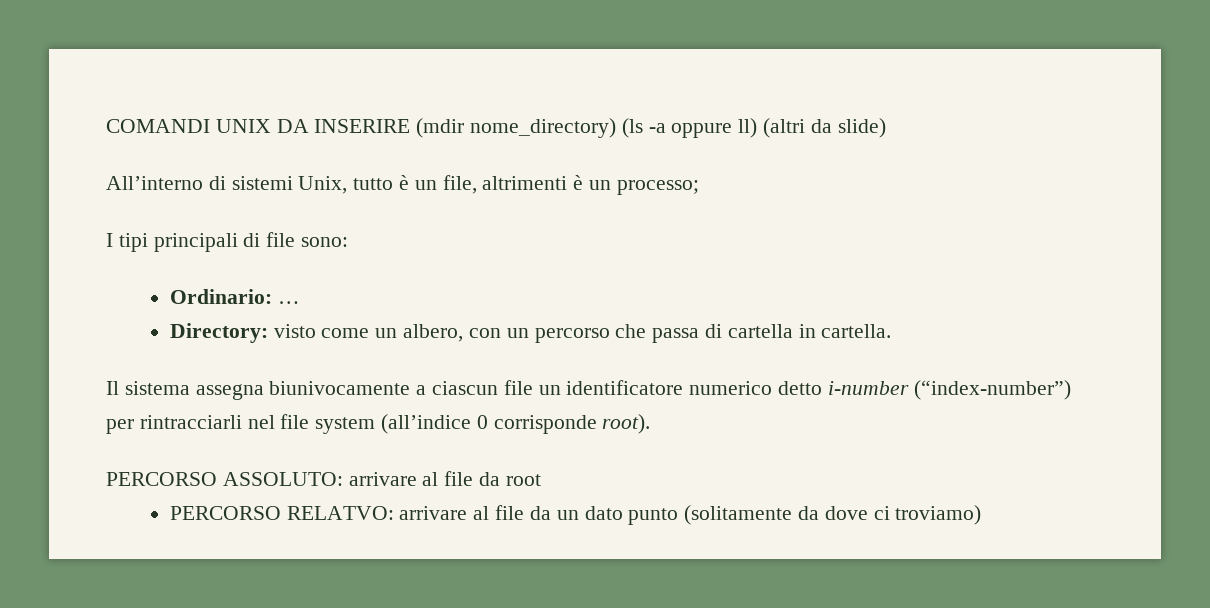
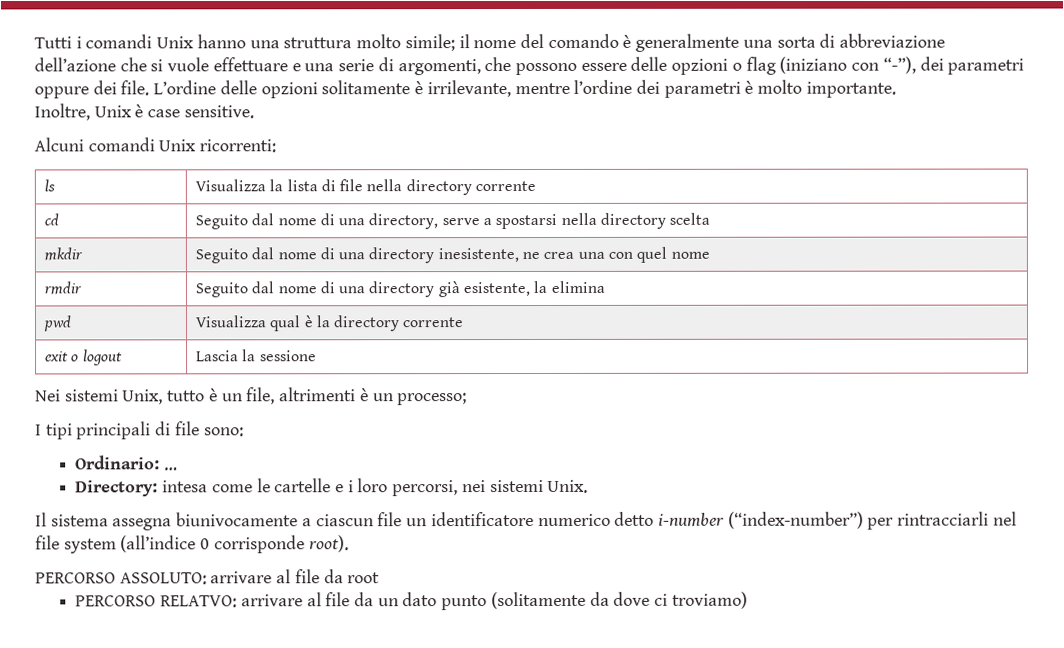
- COMANDI UNIX DA INSERIRE (mdir nome_directory) (ls -a oppure ll) (altri da slide)
- All’interno di sistemi Unix, tutto è un file, altrimenti è un processo;
+ Tutti i comandi Unix hanno una struttura molto simile; il nome del comando è generalmente una sorta di abbreviazione dell’azione che si vuole effettuare e una serie di argomenti, che possono essere delle opzioni o flag (iniziano con “-”), dei parametri oppure dei file. L’ordine delle opzioni solitamente è irrilevante, mentre l’ordine dei parametri è molto importante.
+ Inoltre, Unix è case sensitive.
+ Alcuni comandi Unix ricorrenti:
+ ls | Visualizza la lista di file nella directory corrente
+ cd | Seguito dal nome di una directory, serve a spostarsi nella directory scelta
+ mkdir | Seguito dal nome di una directory inesistente, ne crea una con quel nome
+ rmdir | Seguito dal nome di una directory già esistente, la elimina
+ pwd | Visualizza qual è la directory corrente
+ exit o logout | Lascia la sessione
+ Nei sistemi Unix, tutto è un file, altrimenti è un processo;
- Directory: visto come un albero, con un percorso che passa di cartella in cartella.
+ Directory: intesa come le cartelle e i loro percorsi, nei sistemi Unix.

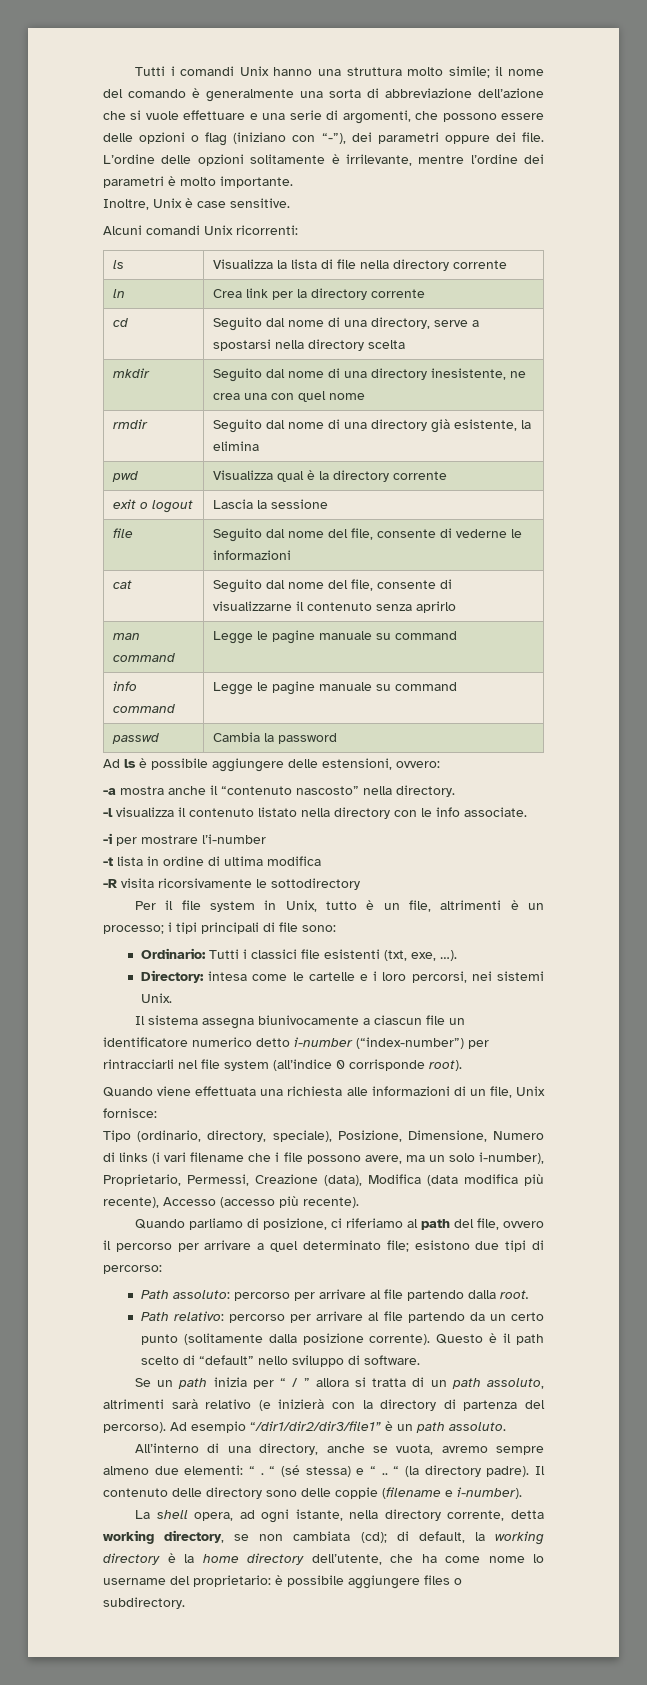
+ ln | Crea link per la directory corrente
- Nei sistemi Unix, tutto è un file, altrimenti è un processo;
- I tipi principali di file sono:
+ file | Seguito dal nome del file, consente di vederne le informazioni
+ cat | Seguito dal nome del file, consente di visualizzarne il contenuto senza aprirlo
+ man command | Legge le pagine manuale su command
+ info command | Legge le pagine manuale su command
+ passwd | Cambia la password
+ Ad ls è possibile aggiungere delle estensioni, ovvero:
+ -a mostra anche il “contenuto nascosto” nella directory.
+ -l visualizza il contenuto listato nella directory con le info associate.
+ -i per mostrare l’i-number
+ -t lista in ordine di ultima modifica
+ -R visita ricorsivamente le sottodirectory
+ Per il file system in Unix, tutto è un file, altrimenti è un processo; i tipi principali di file sono:
- Ordinario: …
+ Ordinario: Tutti i classici file esistenti (txt, exe, …).
- PERCORSO ASSOLUTO: arrivare al file da root
- PERCORSO RELATVO: arrivare al file da un dato punto (solitamente da dove ci troviamo)
+ Quando viene effettuata una richiesta alle informazioni di un file, Unix fornisce:
+ Tipo (ordinario, directory, speciale), Posizione, Dimensione, Numero di links (i vari filename che i file possono avere, ma un solo i-number), Proprietario, Permessi, Creazione (data), Modifica (data modifica più recente), Accesso (accesso più recente).
+ Quando parliamo di posizione, ci riferiamo al path del file, ovvero il percorso per arrivare a quel determinato file; esistono due tipi di percorso:
+ Path assoluto: percorso per arrivare al file partendo dalla root.
+ Path relativo: percorso per arrivare al file partendo da un certo punto (solitamente dalla posizione corrente). Questo è il path scelto di “default” nello sviluppo di software.
+ Se un path inizia per “ / ” allora si tratta di un path assoluto, altrimenti sarà relativo (e inizierà con la directory di partenza del percorso). Ad esempio “/dir1/dir2/dir3/file1” è un path assoluto.
+ All’interno di una directory, anche se vuota, avremo sempre almeno due elementi: “ . “ (sé stessa) e “ .. “ (la directory padre). Il contenuto delle directory sono delle coppie (filename e i-number).
+ La shell opera, ad ogni istante, nella directory corrente, detta working directory, se non cambiata (cd); di default, la working directory è la home directory dell’utente, che ha come nome lo username del proprietario: è possibile aggiungere files o subdirectory.

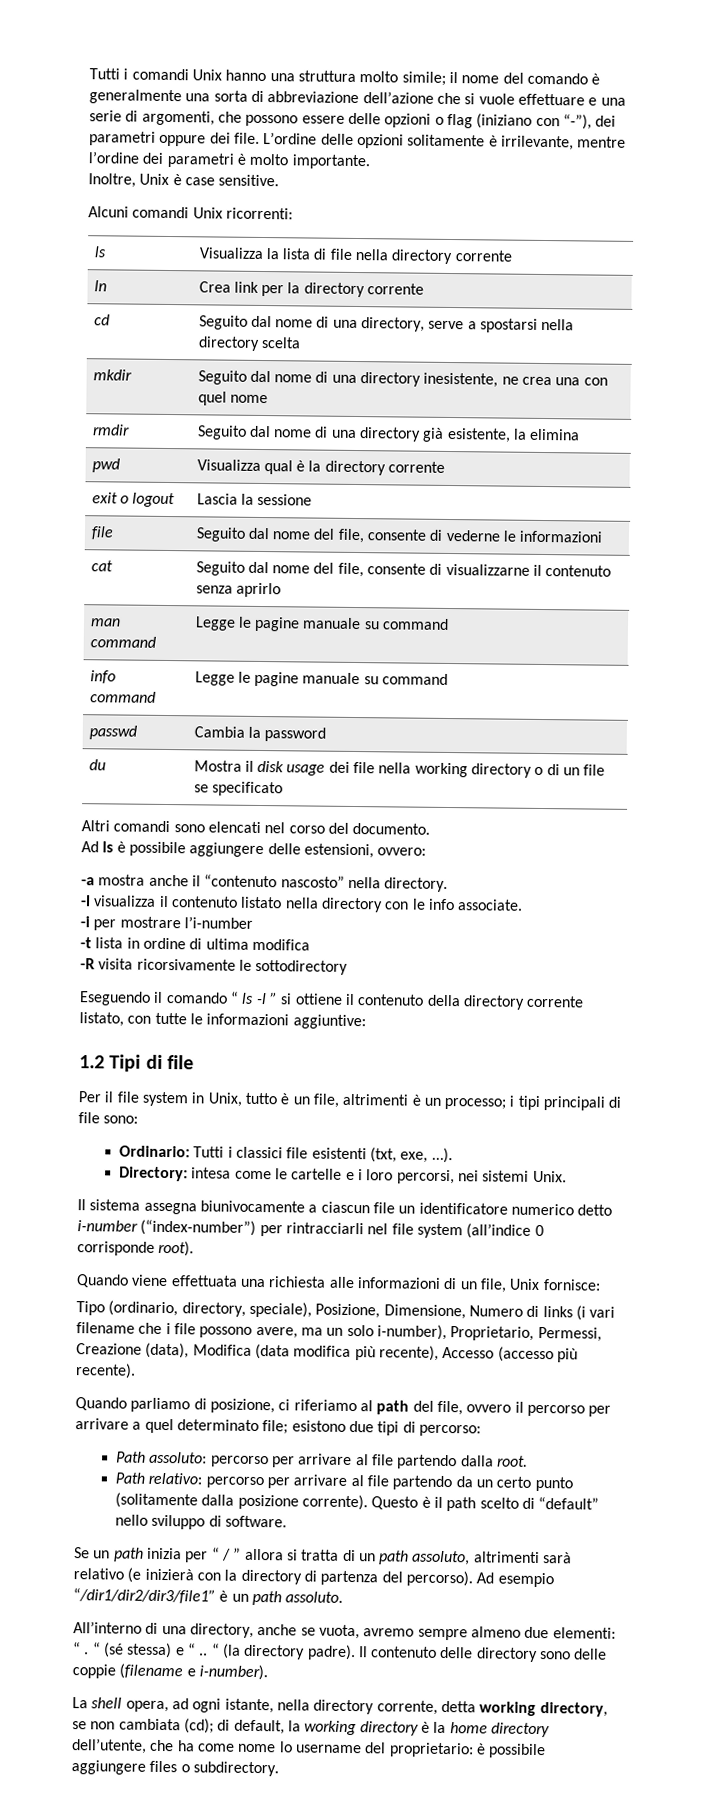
+ du | Mostra il disk usage dei file nella working directory o di un file se specificato
+ Altri comandi sono elencati nel corso del documento.
+ Eseguendo il comando “ ls -l ” si ottiene il contenuto della directory corrente listato, con tutte le informazioni aggiuntive:
+ 1.2 Tipi di file

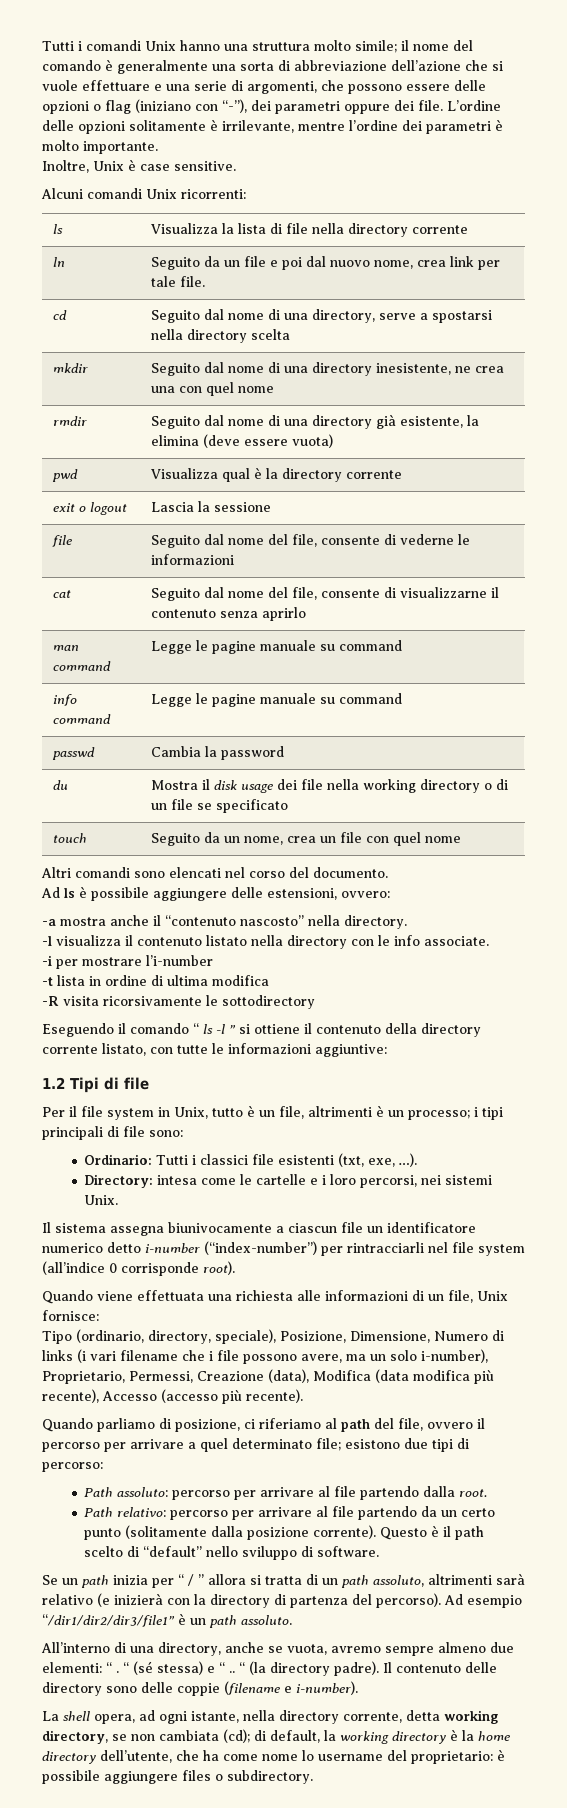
- ln | Crea link per la directory corrente
+ ln | Seguito da un file e poi dal nuovo nome, crea link per tale file.
- rmdir | Seguito dal nome di una directory già esistente, la elimina
+ rmdir | Seguito dal nome di una directory già esistente, la elimina (deve essere vuota)
+ touch | Seguito da un nome, crea un file con quel nome

